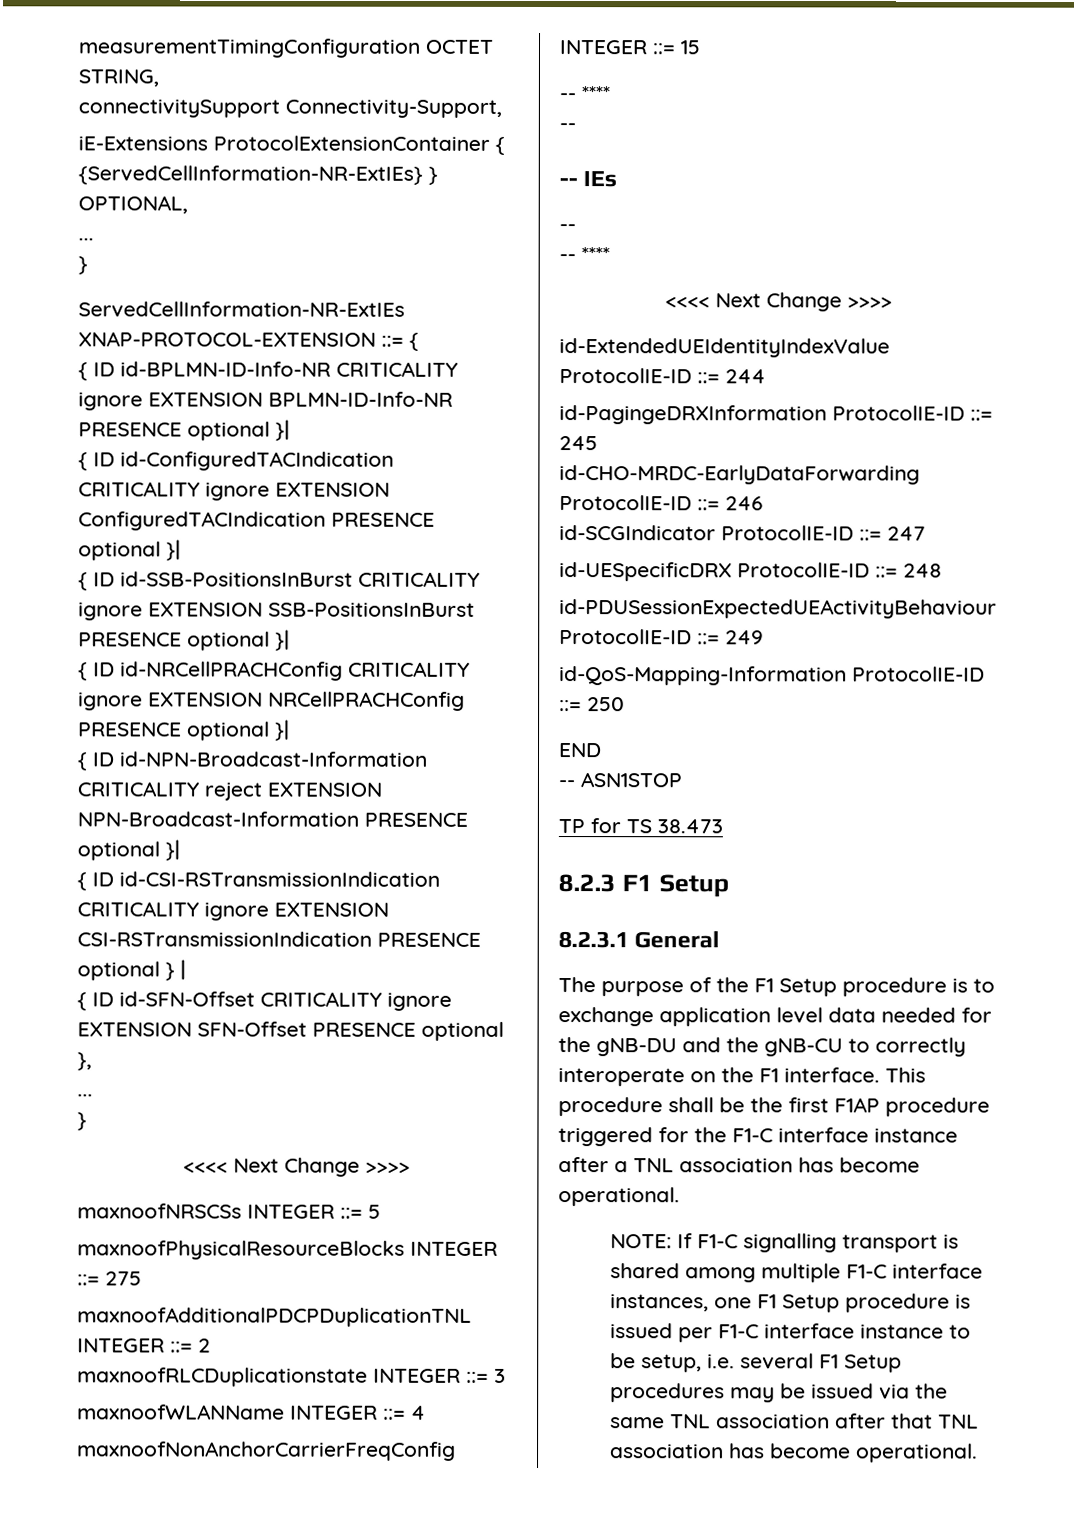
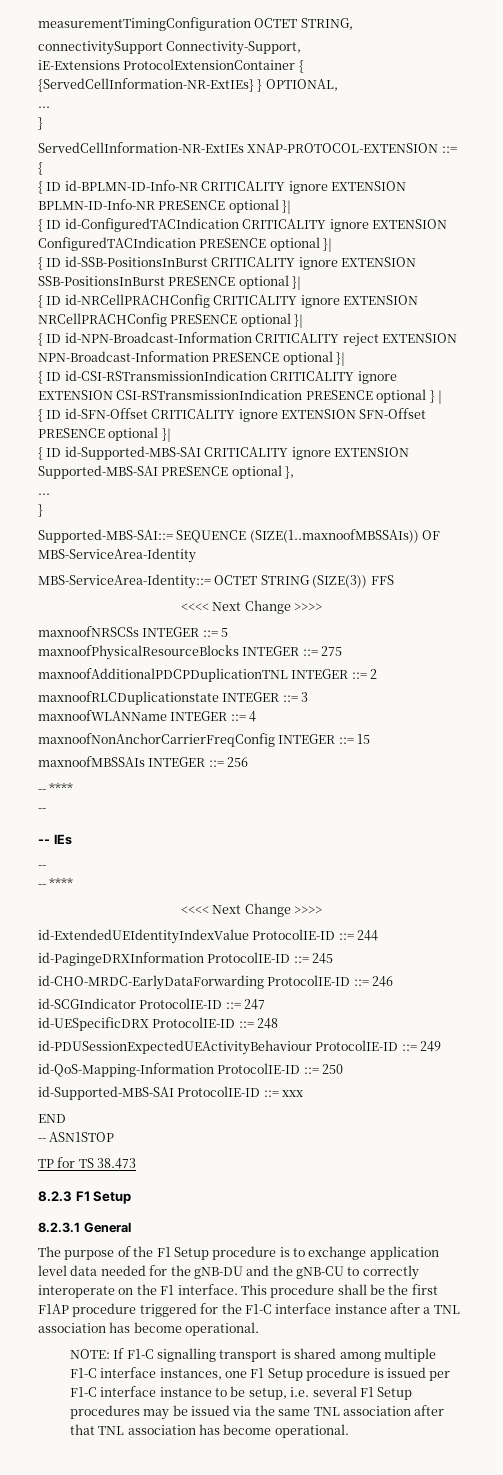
- { ID id-SFN-Offset CRITICALITY ignore EXTENSION SFN-Offset PRESENCE optional },
+ { ID id-SFN-Offset CRITICALITY ignore EXTENSION SFN-Offset PRESENCE optional }|
+ { ID id-Supported-MBS-SAI CRITICALITY ignore EXTENSION Supported-MBS-SAI PRESENCE optional },
  ...
  }
+ Supported-MBS-SAI::= SEQUENCE (SIZE(1..maxnoofMBSSAIs)) OF MBS-ServiceArea-Identity
+ MBS-ServiceArea-Identity::= OCTET STRING (SIZE(3)) FFS
+ maxnoofMBSSAIs INTEGER ::= 256
+ id-Supported-MBS-SAI ProtocolIE-ID ::= xxx

